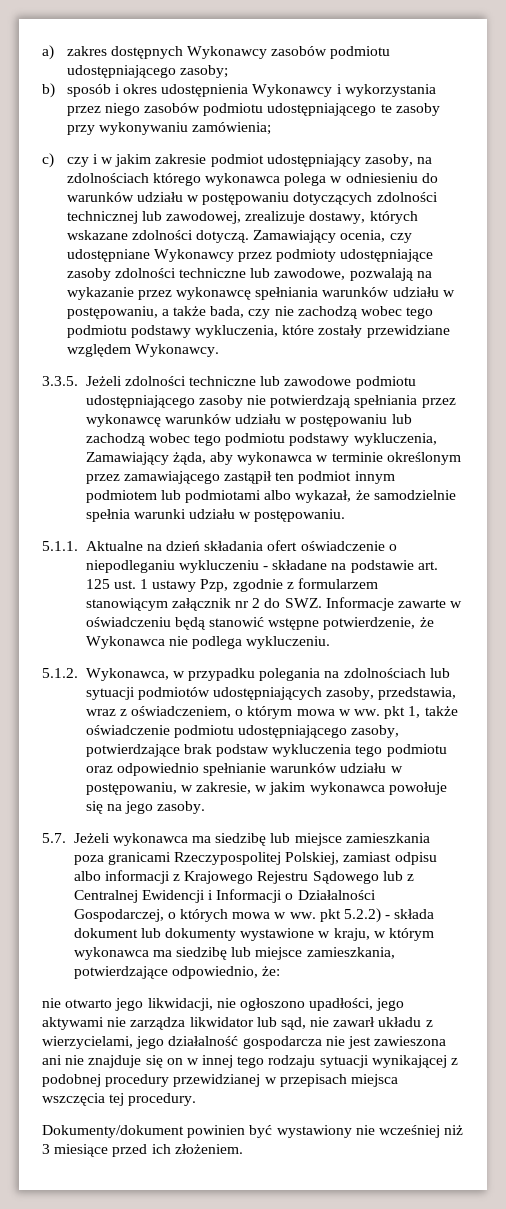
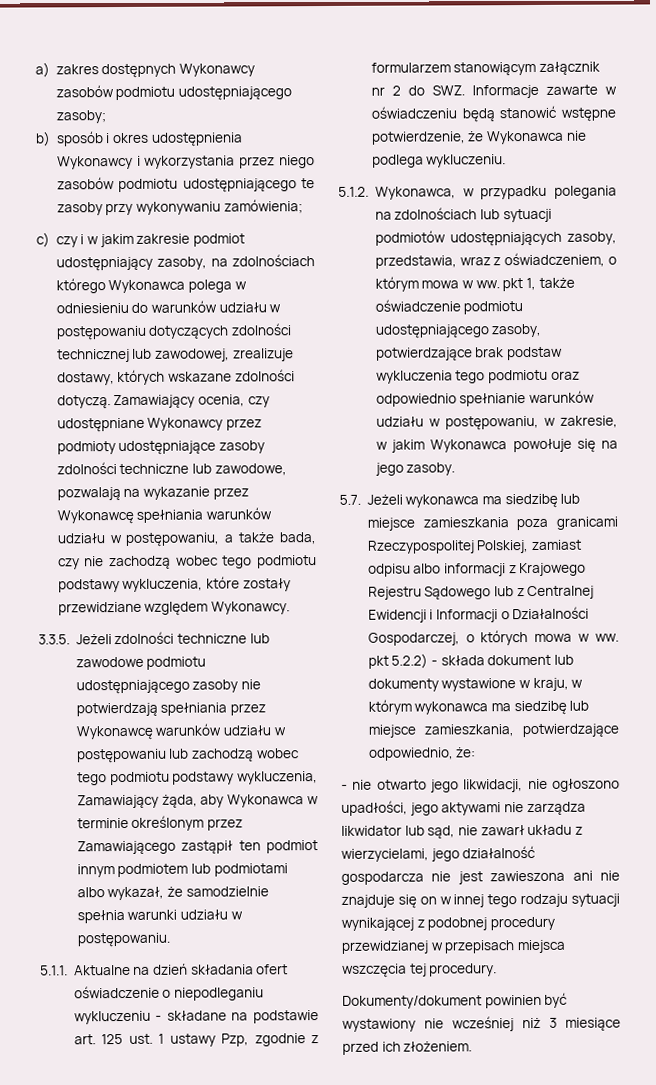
- c) czy i w jakim zakresie podmiot udostępniający zasoby, na zdolnościach którego wykonawca polega w odniesieniu do warunków udziału w postępowaniu dotyczących zdolności technicznej lub zawodowej, zrealizuje dostawy, których wskazane zdolności dotyczą.
+ c) czy i w jakim zakresie podmiot udostępniający zasoby, na zdolnościach którego Wykonawca polega w odniesieniu do warunków udziału w postępowaniu dotyczących zdolności technicznej lub zawodowej, zrealizuje dostawy, których wskazane zdolności dotyczą.
- Zamawiający ocenia, czy udostępniane Wykonawcy przez podmioty udostępniające zasoby zdolności techniczne lub zawodowe, pozwalają na wykazanie przez wykonawcę spełniania warunków udziału w postępowaniu, a także bada, czy nie zachodzą wobec tego podmiotu podstawy wykluczenia, które zostały przewidziane względem Wykonawcy.
+ Zamawiający ocenia, czy udostępniane Wykonawcy przez podmioty udostępniające zasoby zdolności techniczne lub zawodowe, pozwalają na wykazanie przez Wykonawcę spełniania warunków udziału w postępowaniu, a także bada, czy nie zachodzą wobec tego podmiotu podstawy wykluczenia, które zostały przewidziane względem Wykonawcy.
- 3.3.5. Jeżeli zdolności techniczne lub zawodowe podmiotu udostępniającego zasoby nie potwierdzają spełniania przez wykonawcę warunków udziału w postępowaniu lub zachodzą wobec tego podmiotu podstawy wykluczenia, Zamawiający żąda, aby wykonawca w terminie określonym przez zamawiającego zastąpił ten podmiot innym podmiotem lub podmiotami albo wykazał, że samodzielnie spełnia warunki udziału w postępowaniu.
+ 3.3.5. Jeżeli zdolności techniczne lub zawodowe podmiotu udostępniającego zasoby nie potwierdzają spełniania przez Wykonawcę warunków udziału w postępowaniu lub zachodzą wobec tego podmiotu podstawy wykluczenia, Zamawiający żąda, aby Wykonawca w terminie określonym przez Zamawiającego zastąpił ten podmiot innym podmiotem lub podmiotami albo wykazał, że samodzielnie spełnia warunki udziału w postępowaniu.
- 5.1.2. Wykonawca, w przypadku polegania na zdolnościach lub sytuacji podmiotów udostępniających zasoby, przedstawia, wraz z oświadczeniem, o którym mowa w ww. pkt 1, także oświadczenie podmiotu udostępniającego zasoby, potwierdzające brak podstaw wykluczenia tego podmiotu oraz odpowiednio spełnianie warunków udziału w postępowaniu, w zakresie, w jakim wykonawca powołuje się na jego zasoby.
+ 5.1.2. Wykonawca, w przypadku polegania na zdolnościach lub sytuacji podmiotów udostępniających zasoby, przedstawia, wraz z oświadczeniem, o którym mowa w ww. pkt 1, także oświadczenie podmiotu udostępniającego zasoby, potwierdzające brak podstaw wykluczenia tego podmiotu oraz odpowiednio spełnianie warunków udziału w postępowaniu, w zakresie, w jakim Wykonawca powołuje się na jego zasoby.
- nie otwarto jego likwidacji, nie ogłoszono upadłości, jego aktywami nie zarządza likwidator lub sąd, nie zawarł układu z wierzycielami, jego działalność gospodarcza nie jest zawieszona ani nie znajduje się on w innej tego rodzaju sytuacji wynikającej z podobnej procedury przewidzianej w przepisach miejsca wszczęcia tej procedury.
+ - nie otwarto jego likwidacji, nie ogłoszono upadłości, jego aktywami nie zarządza likwidator lub sąd, nie zawarł układu z wierzycielami, jego działalność gospodarcza nie jest zawieszona ani nie znajduje się on w innej tego rodzaju sytuacji wynikającej z podobnej procedury przewidzianej w przepisach miejsca wszczęcia tej procedury.

